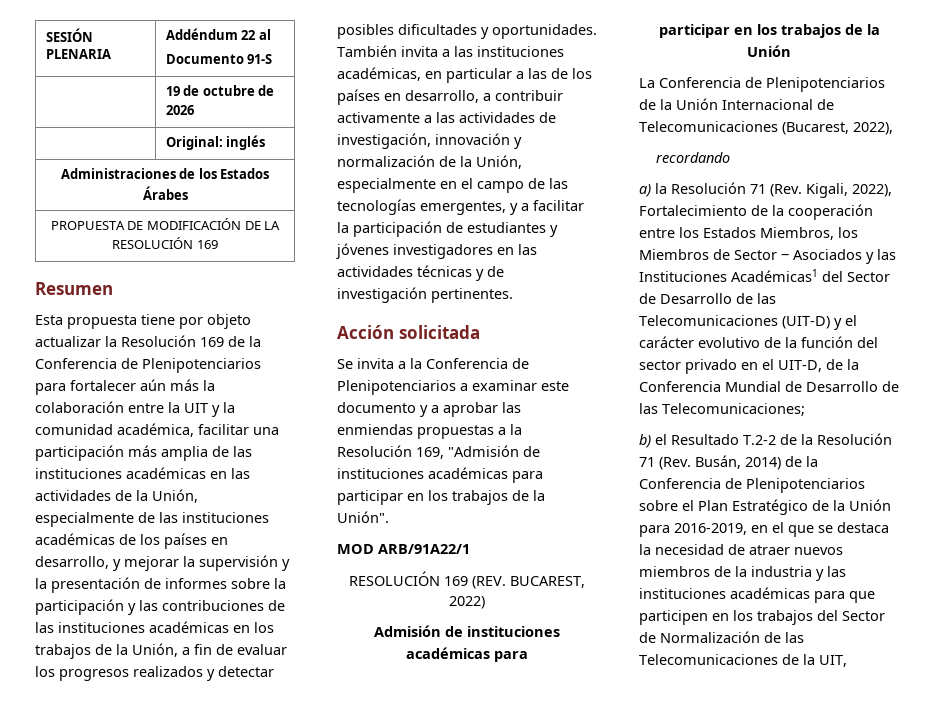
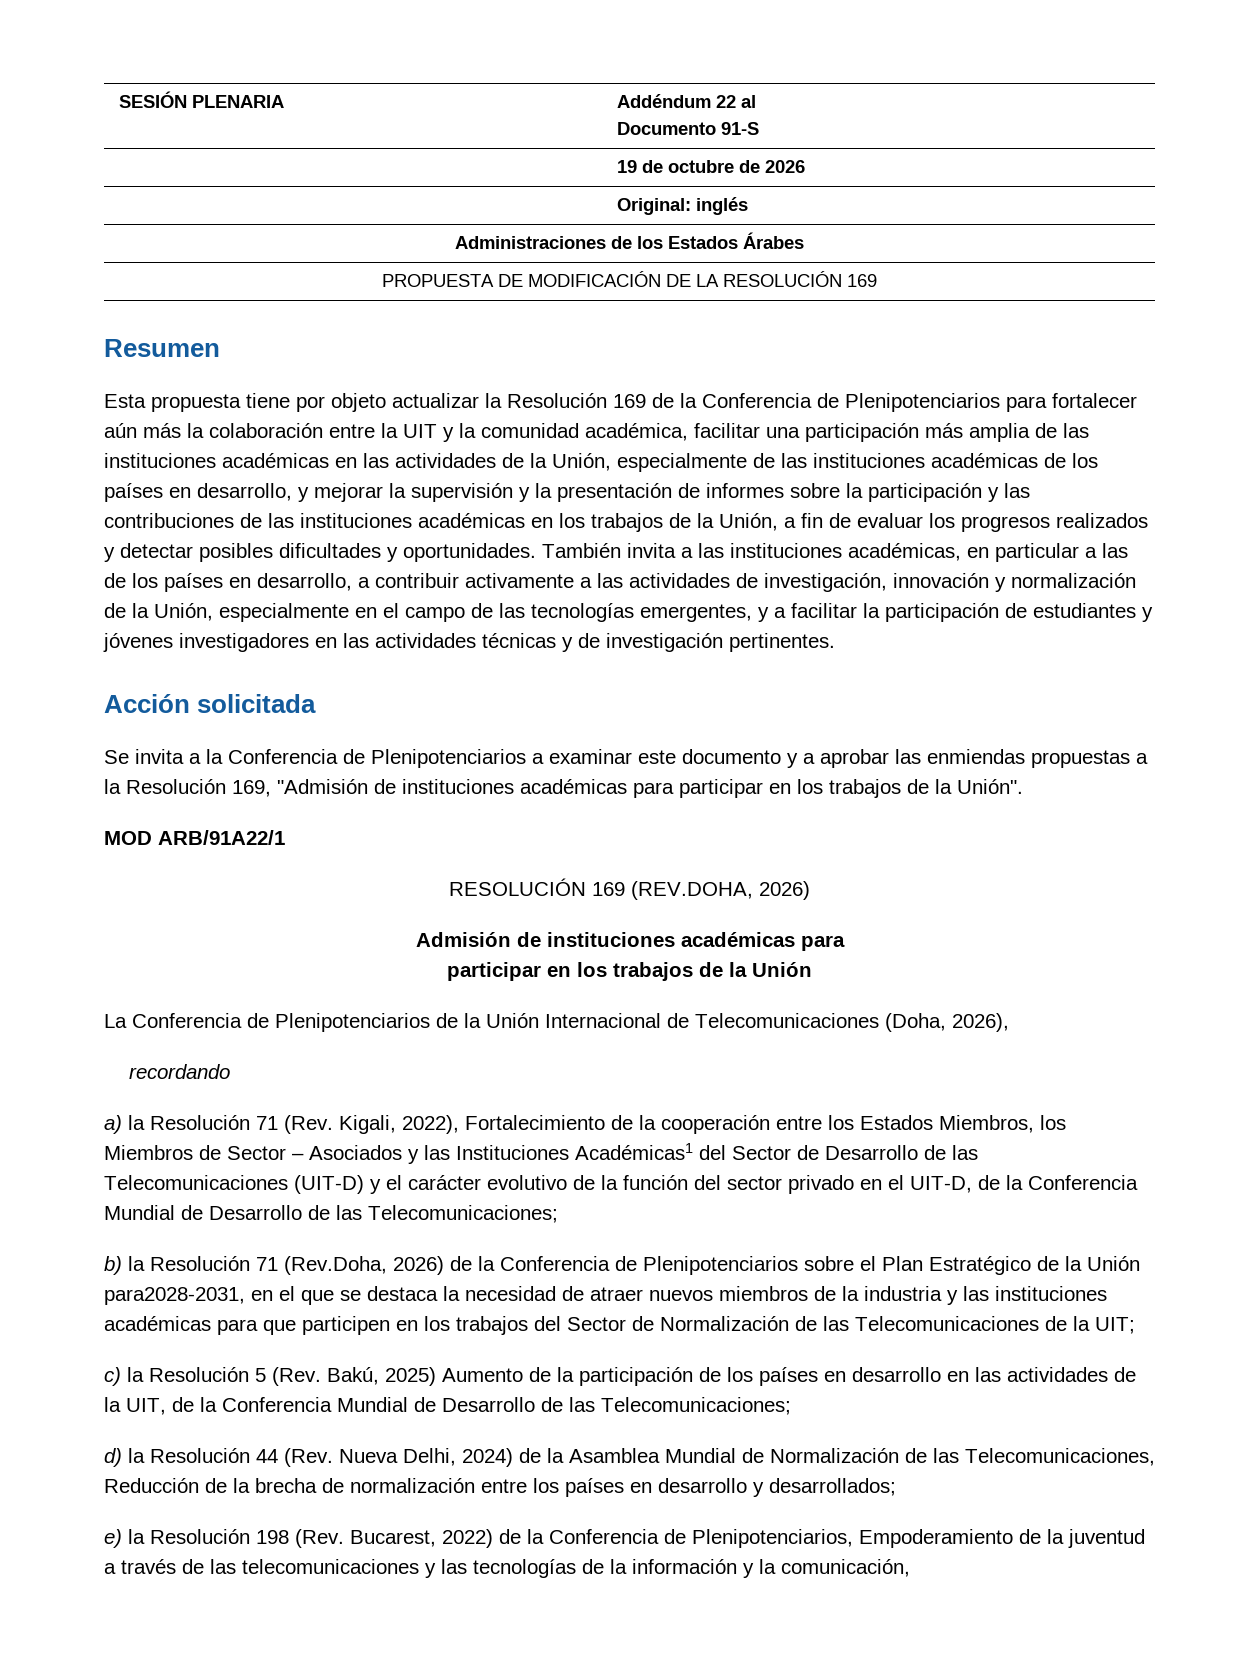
- RESOLUCIÓN 169 (REV. BUCAREST, 2022)
+ RESOLUCIÓN 169 (REV.DOHA, 2026)
- La Conferencia de Plenipotenciarios de la Unión Internacional de Telecomunicaciones (Bucarest, 2022),
+ La Conferencia de Plenipotenciarios de la Unión Internacional de Telecomunicaciones (Doha, 2026),
- b) el Resultado T.2-2 de la Resolución 71 (Rev. Busán, 2014) de la Conferencia de Plenipotenciarios sobre el Plan Estratégico de la Unión para 2016-2019, en el que se destaca la necesidad de atraer nuevos miembros de la industria y las instituciones académicas para que participen en los trabajos del Sector de Normalización de las Telecomunicaciones de la UIT,
+ b) la Resolución 71 (Rev.Doha, 2026) de la Conferencia de Plenipotenciarios sobre el Plan Estratégico de la Unión para2028-2031, en el que se destaca la necesidad de atraer nuevos miembros de la industria y las instituciones académicas para que participen en los trabajos del Sector de Normalización de las Telecomunicaciones de la UIT;
+ c) la Resolución 5 (Rev. Bakú, 2025) Aumento de la participación de los países en desarrollo en las actividades de la UIT, de la Conferencia Mundial de Desarrollo de las Telecomunicaciones;
+ d) la Resolución 44 (Rev. Nueva Delhi, 2024) de la Asamblea Mundial de Normalización de las Telecomunicaciones, Reducción de la brecha de normalización entre los países en desarrollo y desarrollados;
+ e) la Resolución 198 (Rev. Bucarest, 2022) de la Conferencia de Plenipotenciarios, Empoderamiento de la juventud a través de las telecomunicaciones y las tecnologías de la información y la comunicación,

